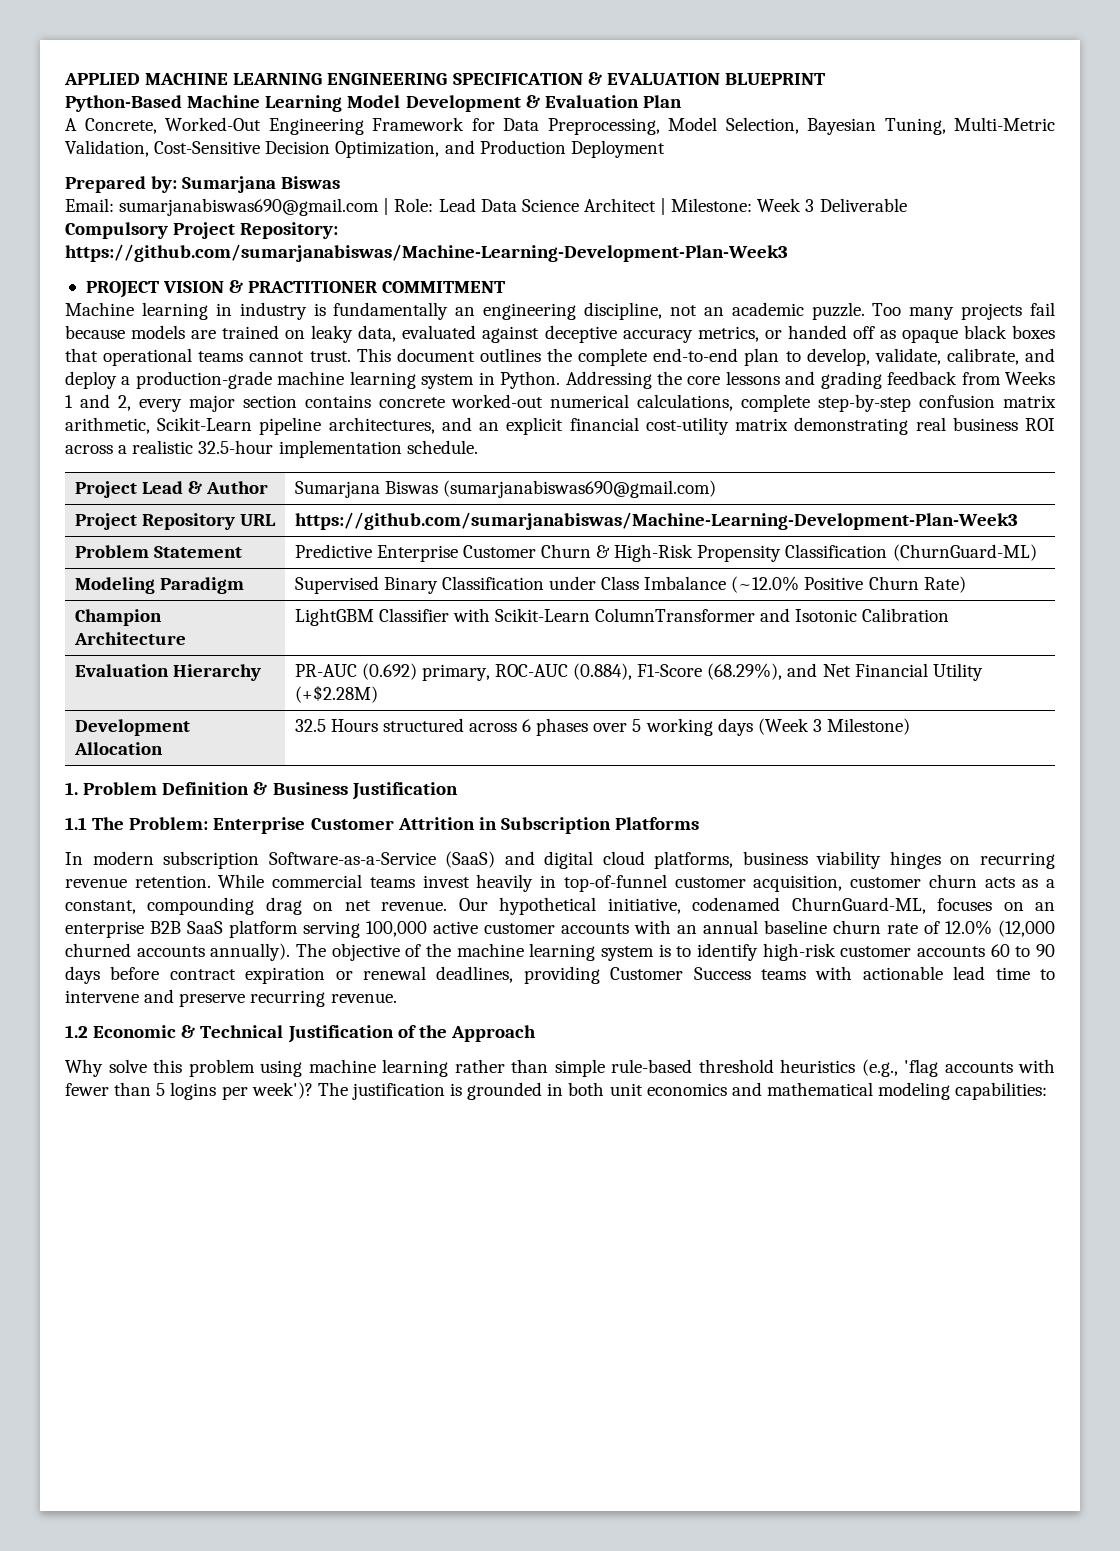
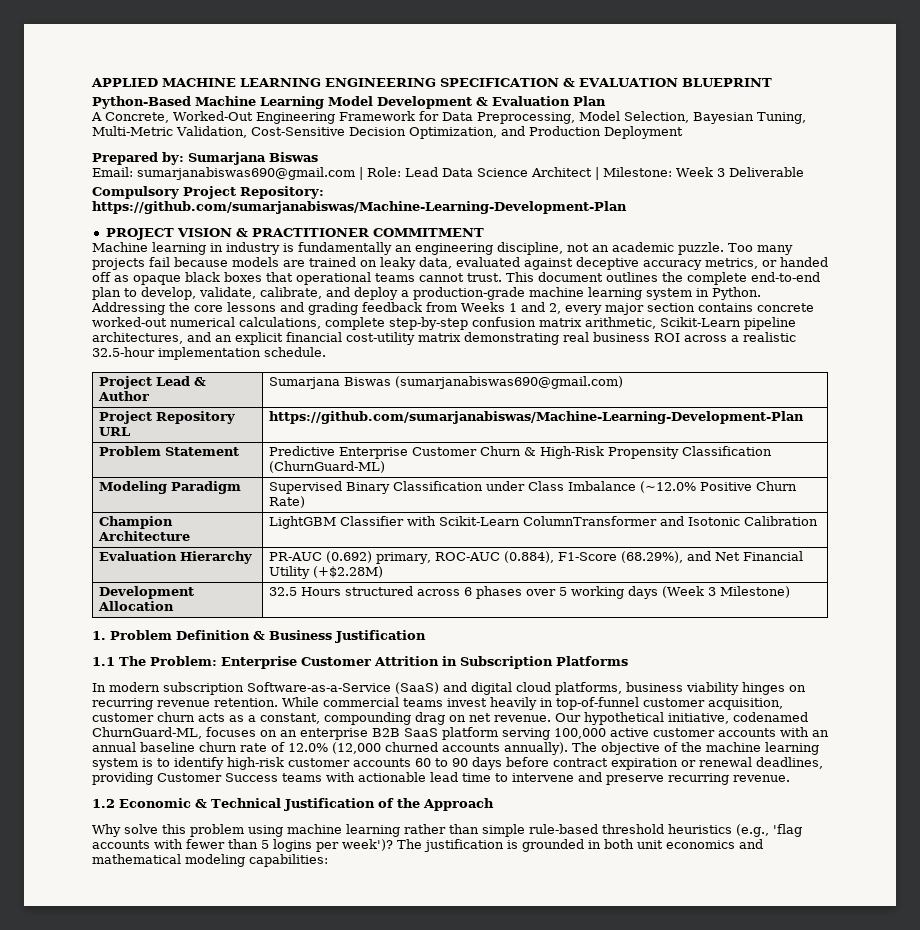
- Compulsory Project Repository: https://github.com/sumarjanabiswas/Machine-Learning-Development-Plan-Week3
+ Compulsory Project Repository: https://github.com/sumarjanabiswas/Machine-Learning-Development-Plan
- Project Repository URL | https://github.com/sumarjanabiswas/Machine-Learning-Development-Plan-Week3
+ Project Repository URL | https://github.com/sumarjanabiswas/Machine-Learning-Development-Plan

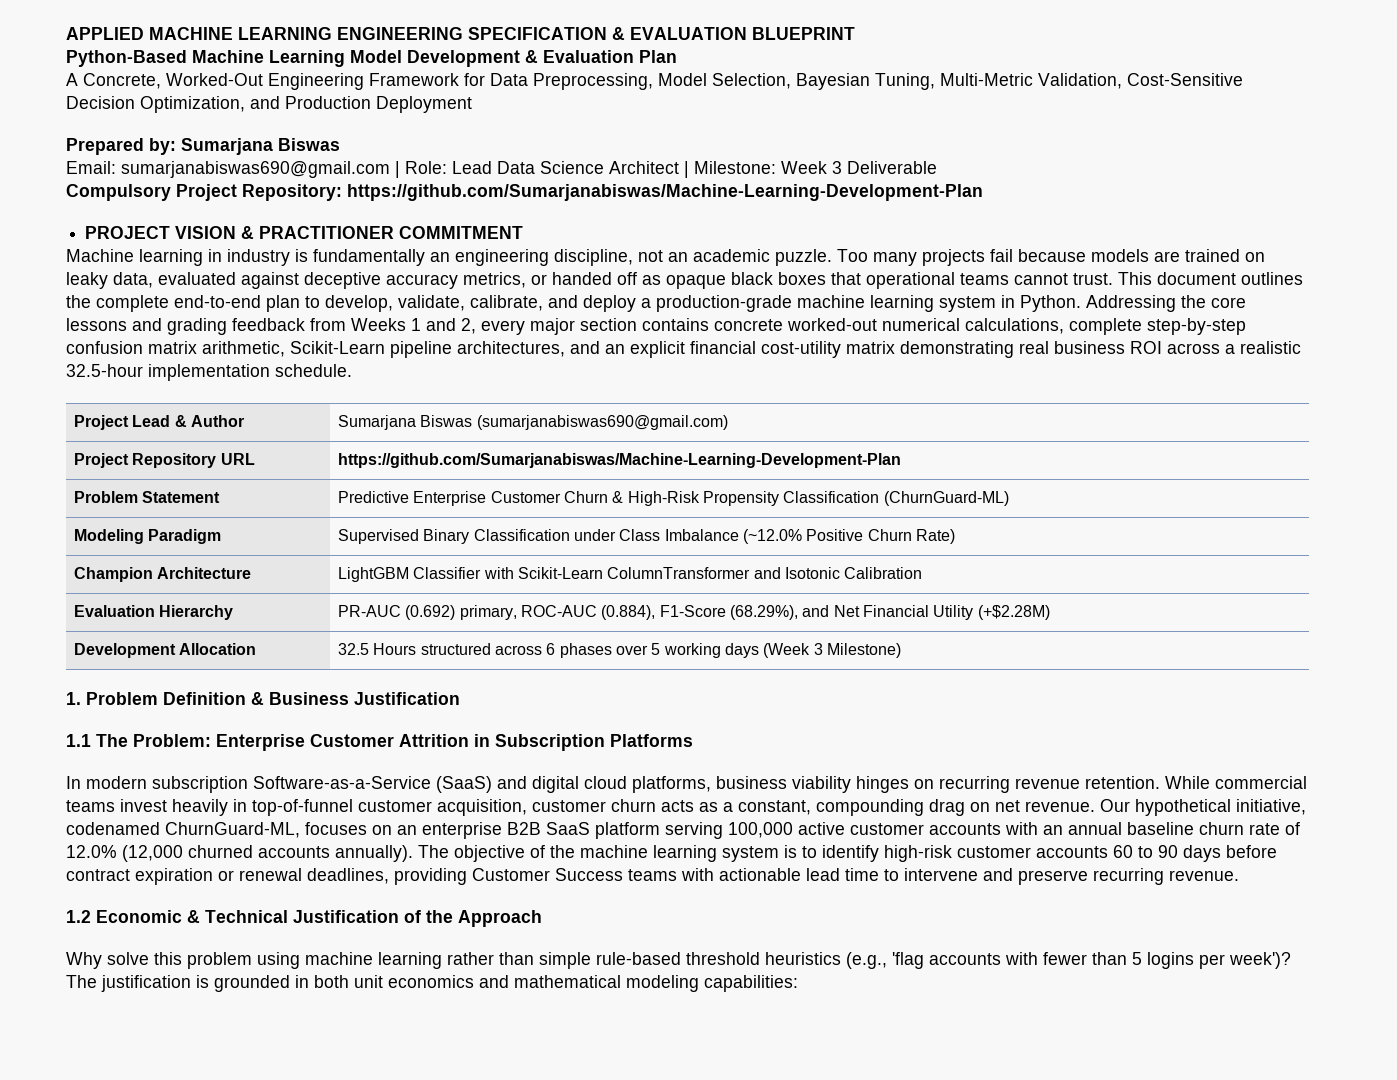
- Compulsory Project Repository: https://github.com/sumarjanabiswas/Machine-Learning-Development-Plan
+ Compulsory Project Repository: https://github.com/Sumarjanabiswas/Machine-Learning-Development-Plan
- Project Repository URL | https://github.com/sumarjanabiswas/Machine-Learning-Development-Plan
+ Project Repository URL | https://github.com/Sumarjanabiswas/Machine-Learning-Development-Plan

